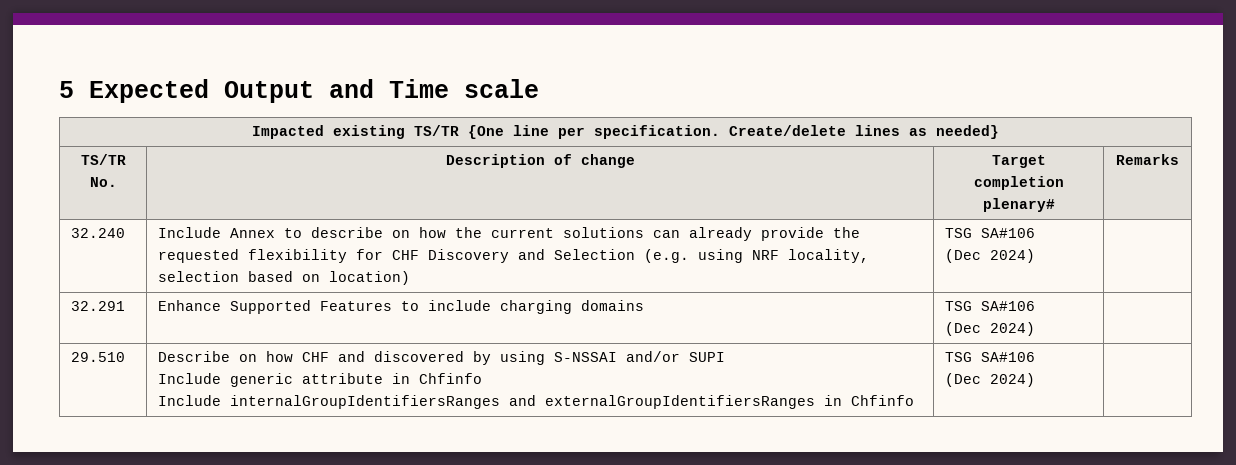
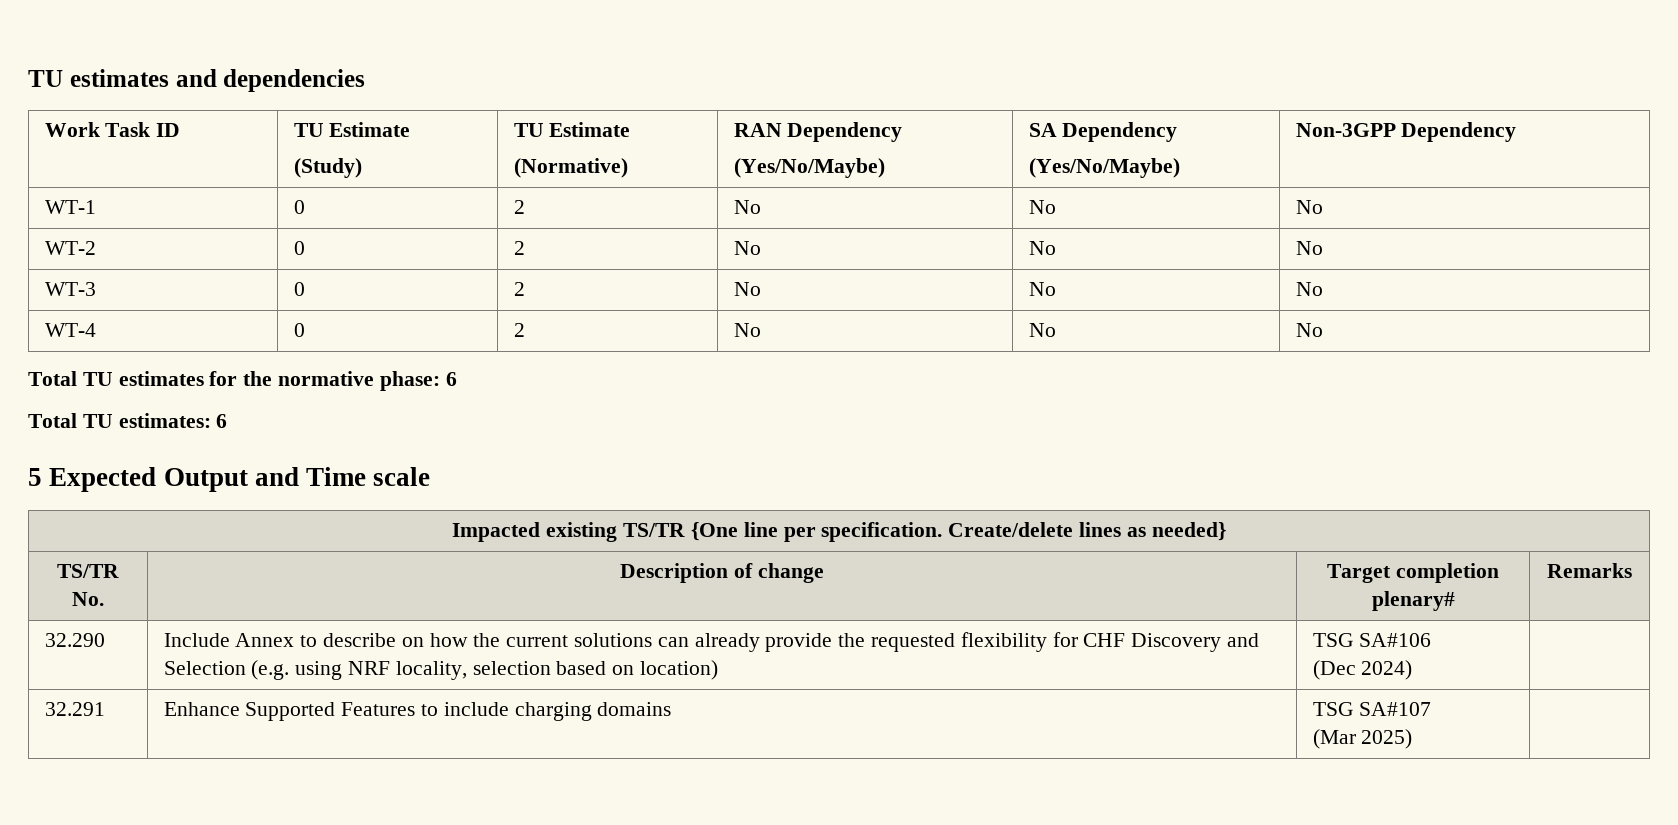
+ TU estimates and dependencies
+ Work Task ID | TU Estimate
+ (Study) | TU Estimate
+ (Normative) | RAN Dependency
+ (Yes/No/Maybe) | SA Dependency
+ (Yes/No/Maybe) | Non-3GPP Dependency
+ WT-1 | 0 | 2 | No | No | No
+ WT-2 | 0 | 2 | No | No | No
+ WT-3 | 0 | 2 | No | No | No
+ WT-4 | 0 | 2 | No | No | No
+ Total TU estimates for the normative phase: 6
+ Total TU estimates: 6
- 32.240 | Include Annex to describe on how the current solutions can already provide the requested flexibility for CHF Discovery and Selection (e.g. using NRF locality, selection based on location) | TSG SA#106
+ 32.290 | Include Annex to describe on how the current solutions can already provide the requested flexibility for CHF Discovery and Selection (e.g. using NRF locality, selection based on location) | TSG SA#106
- 32.291 | Enhance Supported Features to include charging domains | TSG SA#106
- (Dec 2024) |
- 29.510 | Describe on how CHF and discovered by using S-NSSAI and/or SUPI
- Include generic attribute in Chfinfo
- Include internalGroupIdentifiersRanges and externalGroupIdentifiersRanges in Chfinfo | TSG SA#106
- (Dec 2024) |
+ 32.291 | Enhance Supported Features to include charging domains | TSG SA#107
+ (Mar 2025) |

